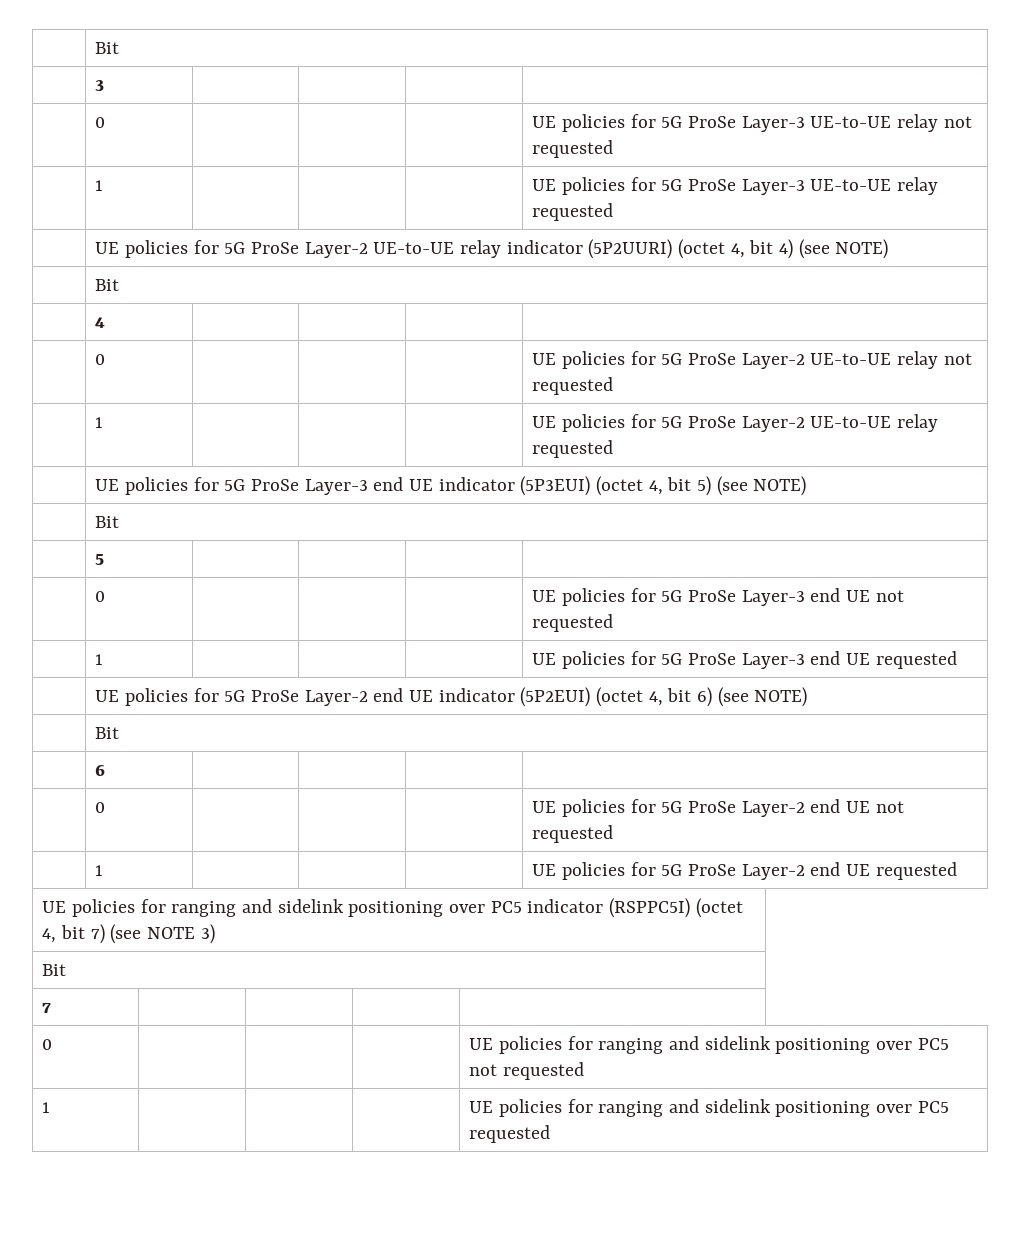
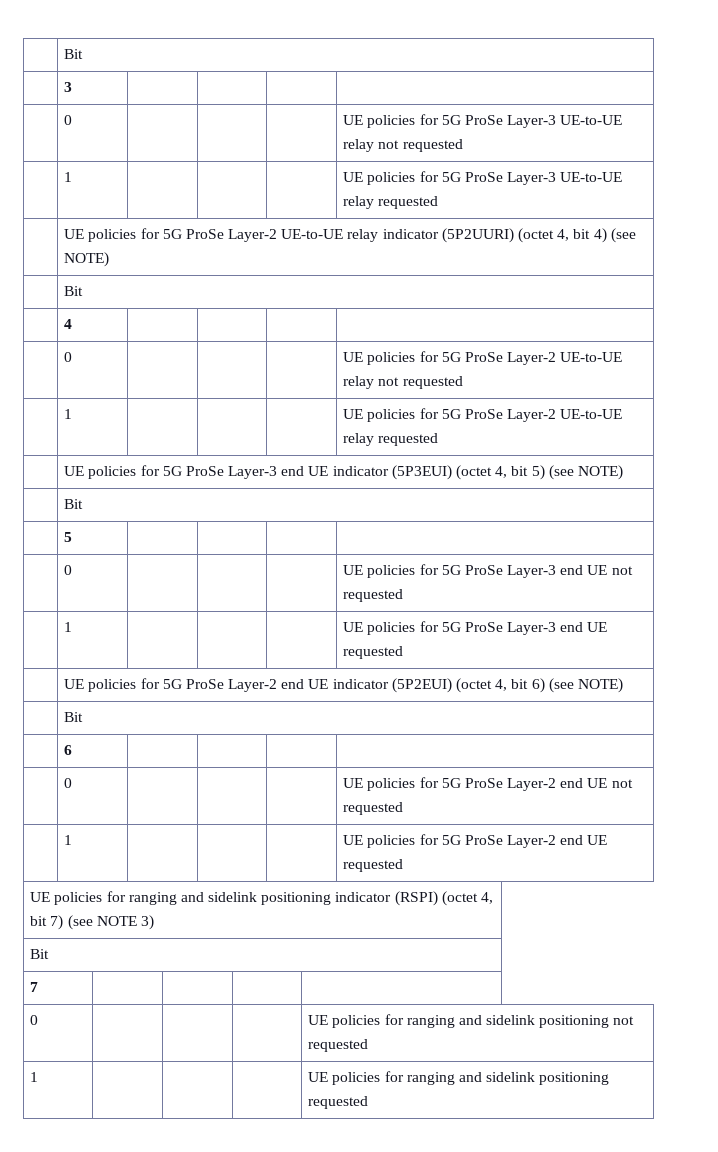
- UE policies for ranging and sidelink positioning over PC5 indicator (RSPPC5I) (octet 4, bit 7) (see NOTE 3)
+ UE policies for ranging and sidelink positioning indicator (RSPI) (octet 4, bit 7) (see NOTE 3)
- 0 | | | | UE policies for ranging and sidelink positioning over PC5 not requested
+ 0 | | | | UE policies for ranging and sidelink positioning not requested
- 1 | | | | UE policies for ranging and sidelink positioning over PC5 requested
+ 1 | | | | UE policies for ranging and sidelink positioning requested

